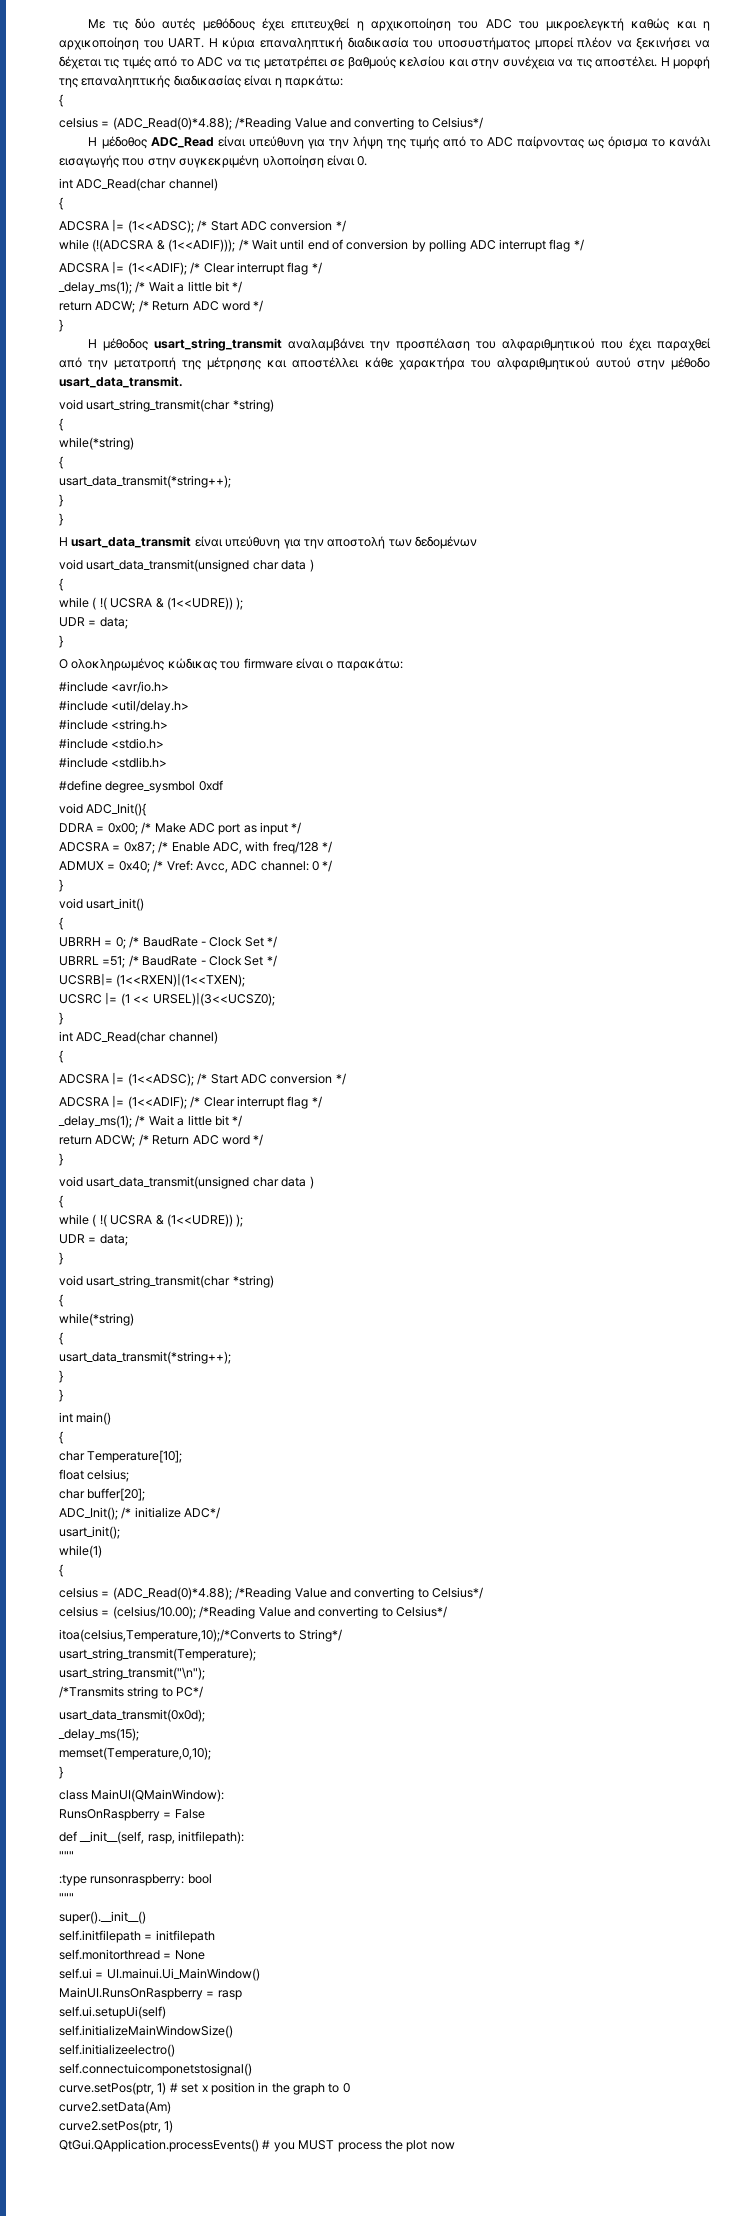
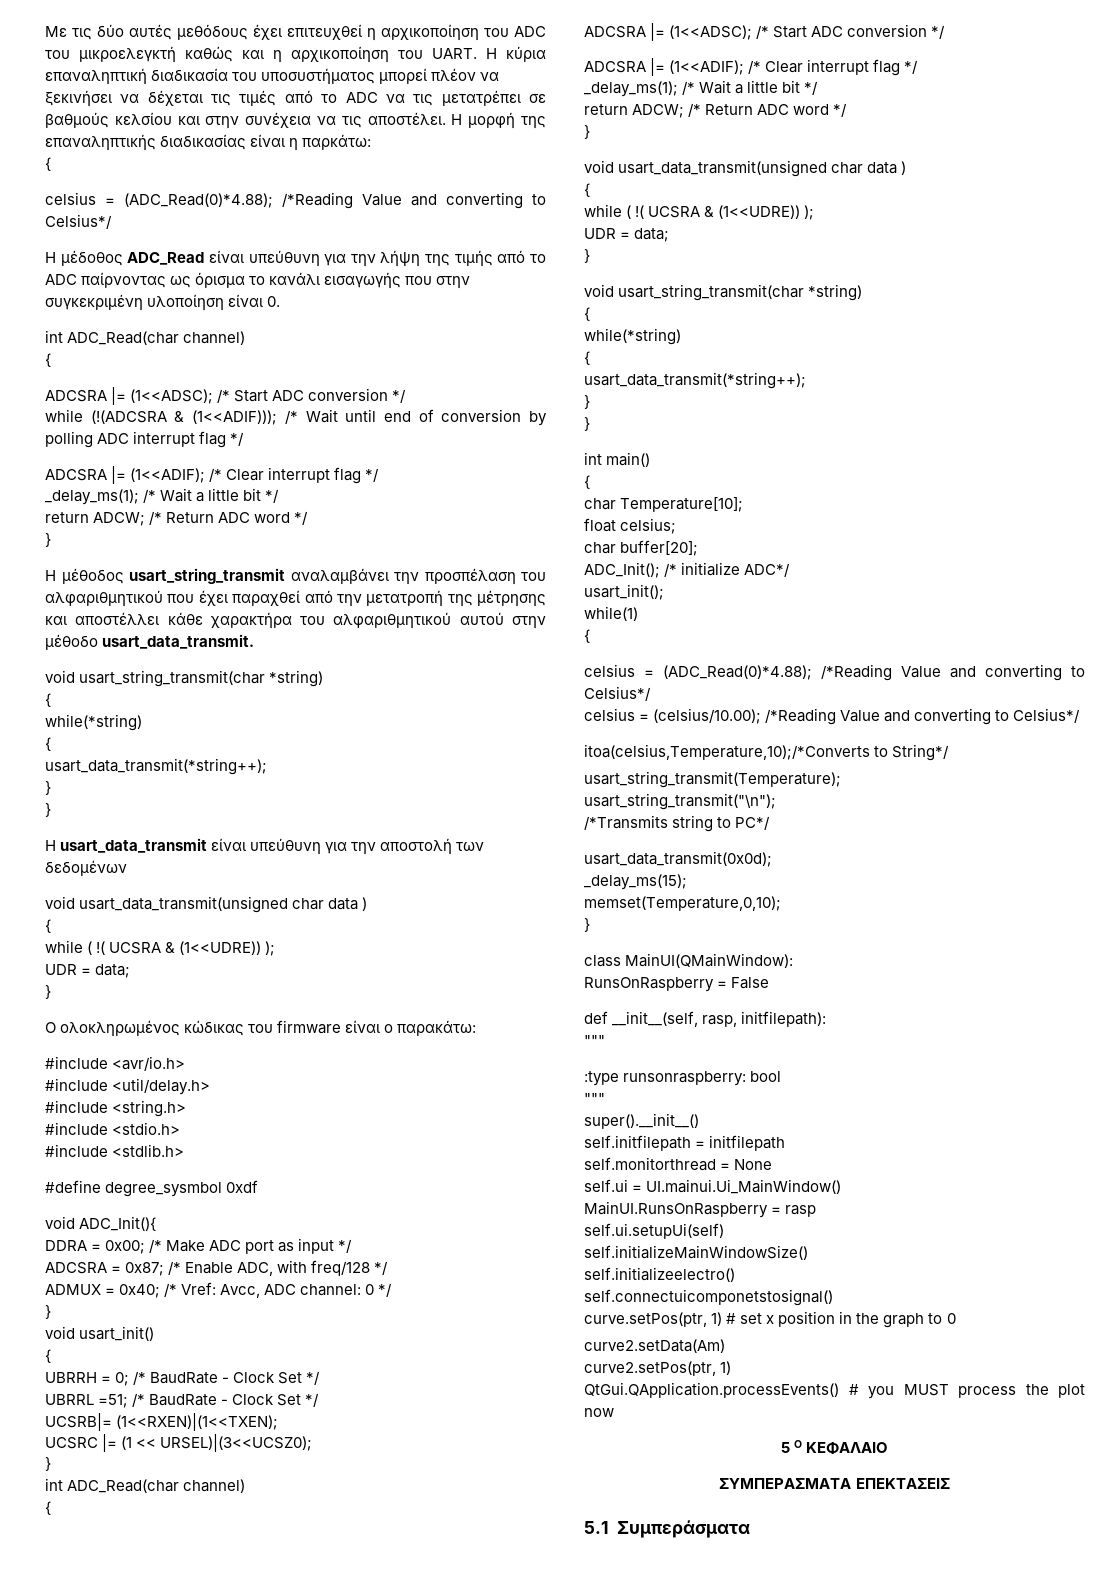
+ 5 Ο ΚΕΦΑΛΑΙΟ
+ ΣΥΜΠΕΡΑΣΜΑΤΑ ΕΠΕΚΤΑΣΕΙΣ
+ 5.1 Συμπεράσματα

